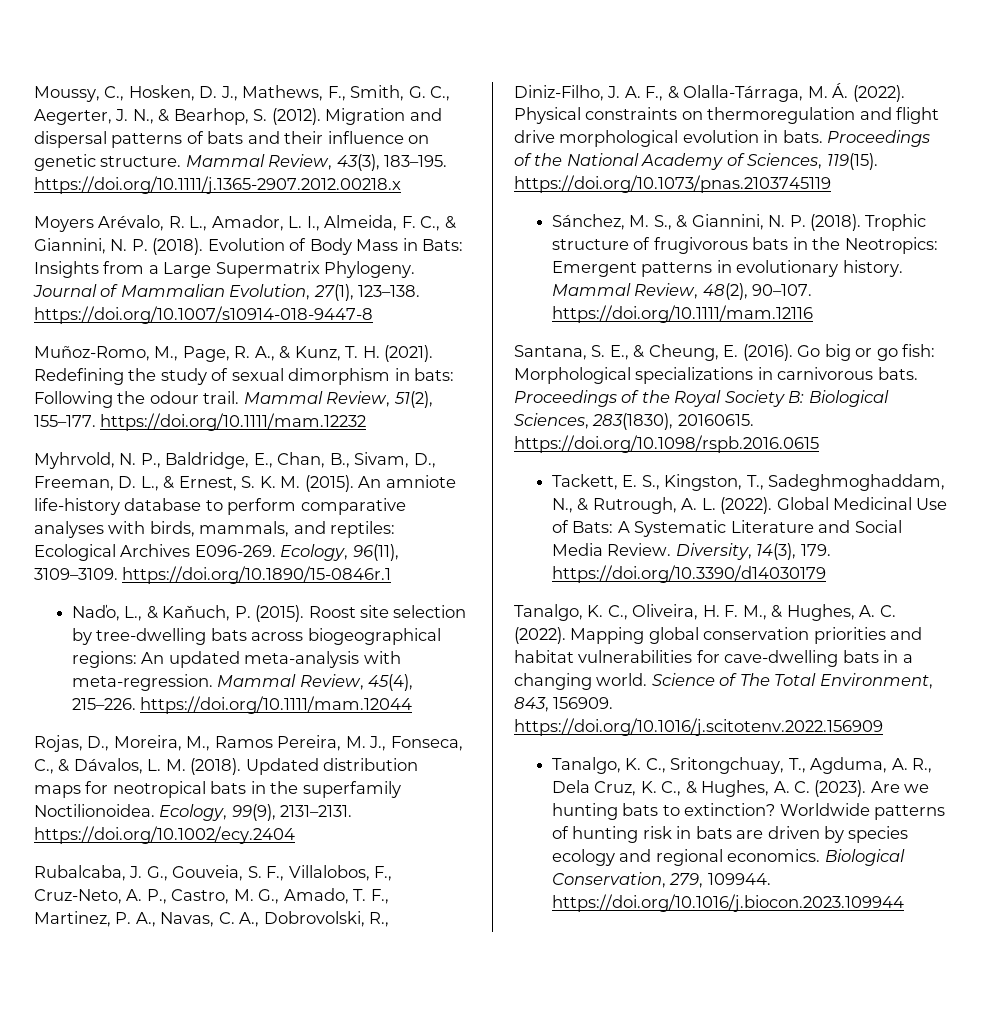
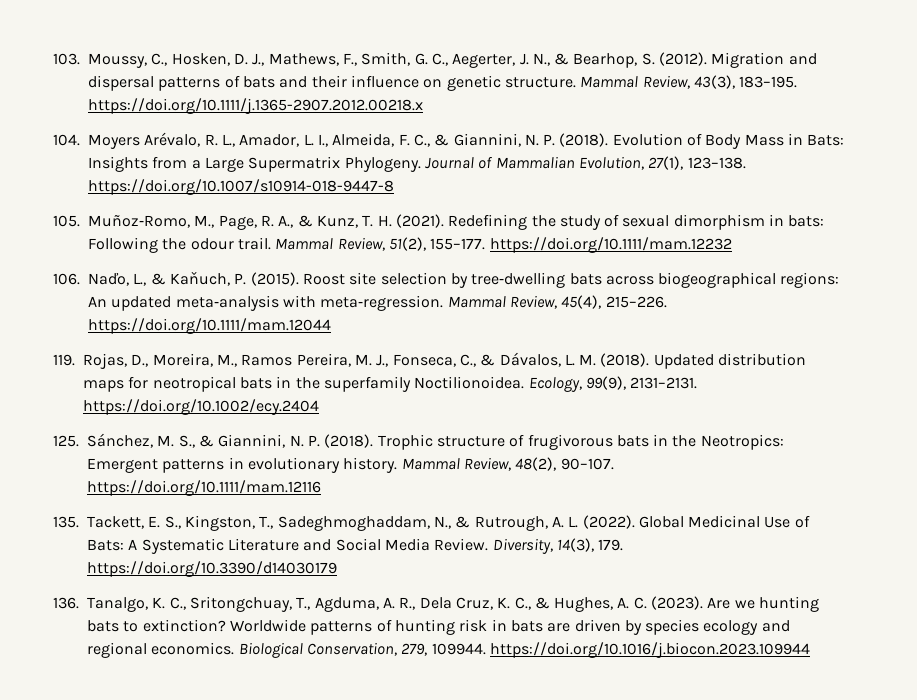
- Moussy, C., Hosken, D. J., Mathews, F., Smith, G. C., Aegerter, J. N., & Bearhop, S. (2012).
+ 103. Moussy, C., Hosken, D. J., Mathews, F., Smith, G. C., Aegerter, J. N., & Bearhop, S. (2012).
- Moyers Arévalo, R. L., Amador, L. I., Almeida, F. C., & Giannini, N. P. (2018).
+ 104. Moyers Arévalo, R. L., Amador, L. I., Almeida, F. C., & Giannini, N. P. (2018).
- Muñoz‐Romo, M., Page, R. A., & Kunz, T. H. (2021).
+ 105. Muñoz‐Romo, M., Page, R. A., & Kunz, T. H. (2021).
- Myhrvold, N. P., Baldridge, E., Chan, B., Sivam, D., Freeman, D. L., & Ernest, S. K. M. (2015). An amniote life‐history database to perform comparative analyses with birds, mammals, and reptiles: Ecological Archives E096‐269. Ecology, 96(11), 3109–3109. https://doi.org/10.1890/15-0846r.1
- Naďo, L., & Kaňuch, P. (2015).
+ 106. Naďo, L., & Kaňuch, P. (2015).
- Rojas, D., Moreira, M., Ramos Pereira, M. J., Fonseca, C., & Dávalos, L. M. (2018).
+ 119. Rojas, D., Moreira, M., Ramos Pereira, M. J., Fonseca, C., & Dávalos, L. M. (2018).
- Rubalcaba, J. G., Gouveia, S. F., Villalobos, F., Cruz-Neto, A. P., Castro, M. G., Amado, T. F., Martinez, P. A., Navas, C. A., Dobrovolski, R., Diniz-Filho, J. A. F., & Olalla-Tárraga, M. Á. (2022). Physical constraints on thermoregulation and flight drive morphological evolution in bats. Proceedings of the National Academy of Sciences, 119(15). https://doi.org/10.1073/pnas.2103745119
- Sánchez, M. S., & Giannini, N. P. (2018).
+ 125. Sánchez, M. S., & Giannini, N. P. (2018).
- Santana, S. E., & Cheung, E. (2016). Go big or go fish: Morphological specializations in carnivorous bats. Proceedings of the Royal Society B: Biological Sciences, 283(1830), 20160615. https://doi.org/10.1098/rspb.2016.0615
- Tackett, E. S., Kingston, T., Sadeghmoghaddam, N., & Rutrough, A. L. (2022).
+ 135. Tackett, E. S., Kingston, T., Sadeghmoghaddam, N., & Rutrough, A. L. (2022).
- Tanalgo, K. C., Oliveira, H. F. M., & Hughes, A. C. (2022). Mapping global conservation priorities and habitat vulnerabilities for cave-dwelling bats in a changing world. Science of The Total Environment, 843, 156909. https://doi.org/10.1016/j.scitotenv.2022.156909
- Tanalgo, K. C., Sritongchuay, T., Agduma, A. R., Dela Cruz, K. C., & Hughes, A. C. (2023).
+ 136. Tanalgo, K. C., Sritongchuay, T., Agduma, A. R., Dela Cruz, K. C., & Hughes, A. C. (2023).

